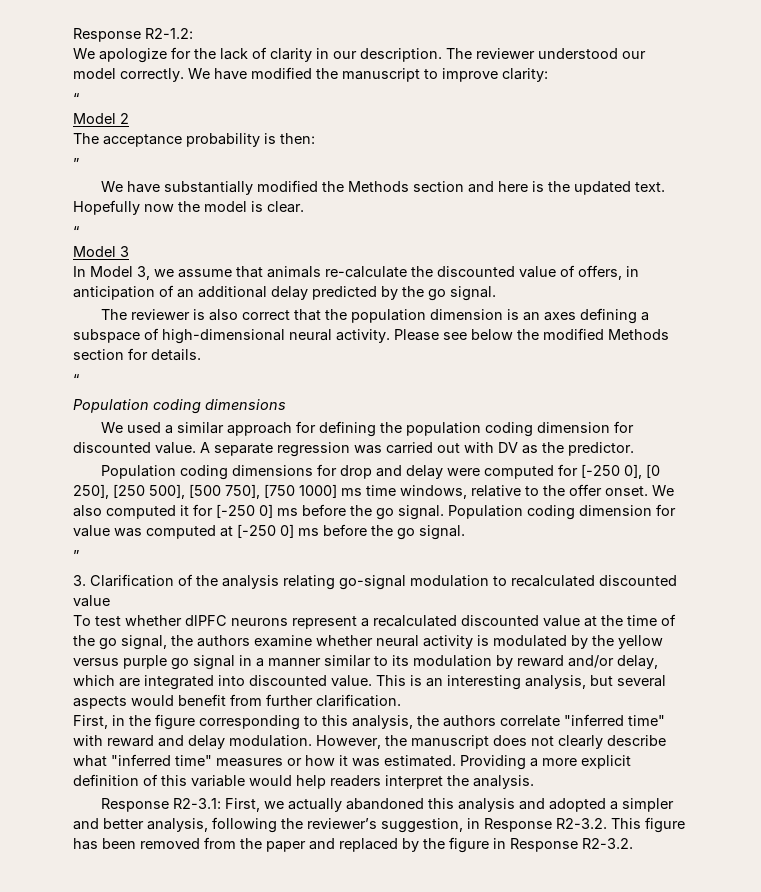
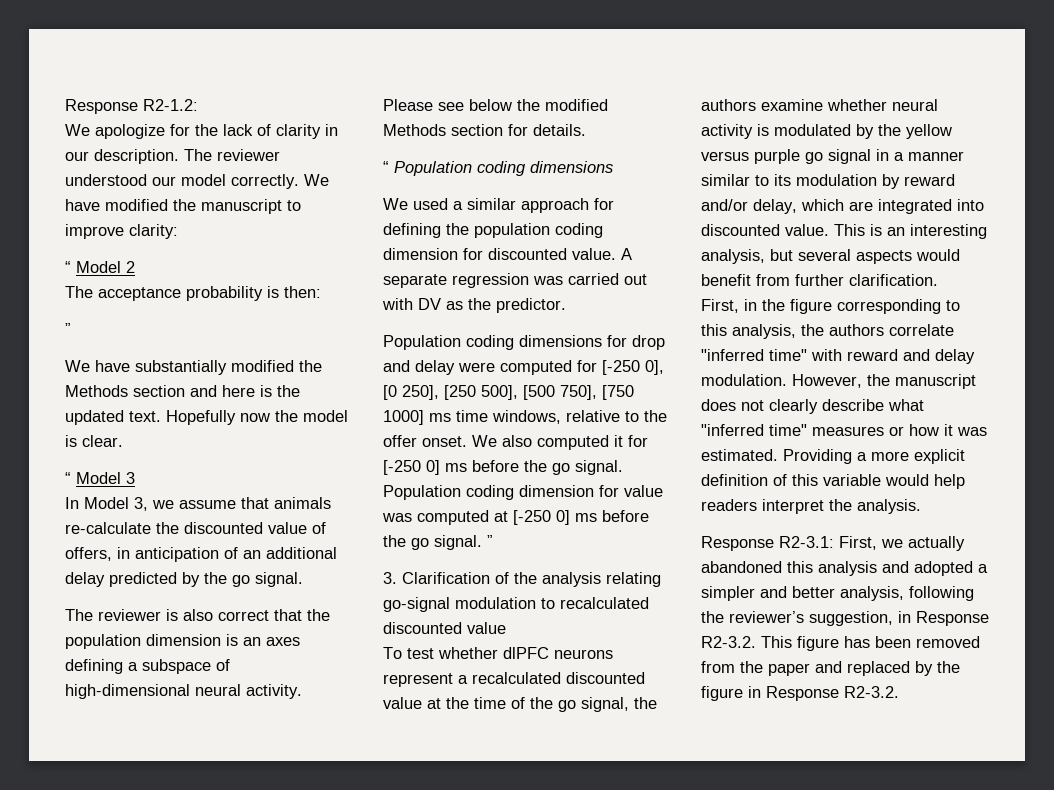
  We have modified the manuscript to improve clarity:
- “
- Model 2
+ “ Model 2
  Hopefully now the model is clear.
- “
- Model 3
+ “ Model 3
  Please see below the modified Methods section for details.
- “
- Population coding dimensions
+ “ Population coding dimensions
- Population coding dimension for value was computed at [-250 0] ms before the go signal.
- ”
+ Population coding dimension for value was computed at [-250 0] ms before the go signal. ”

